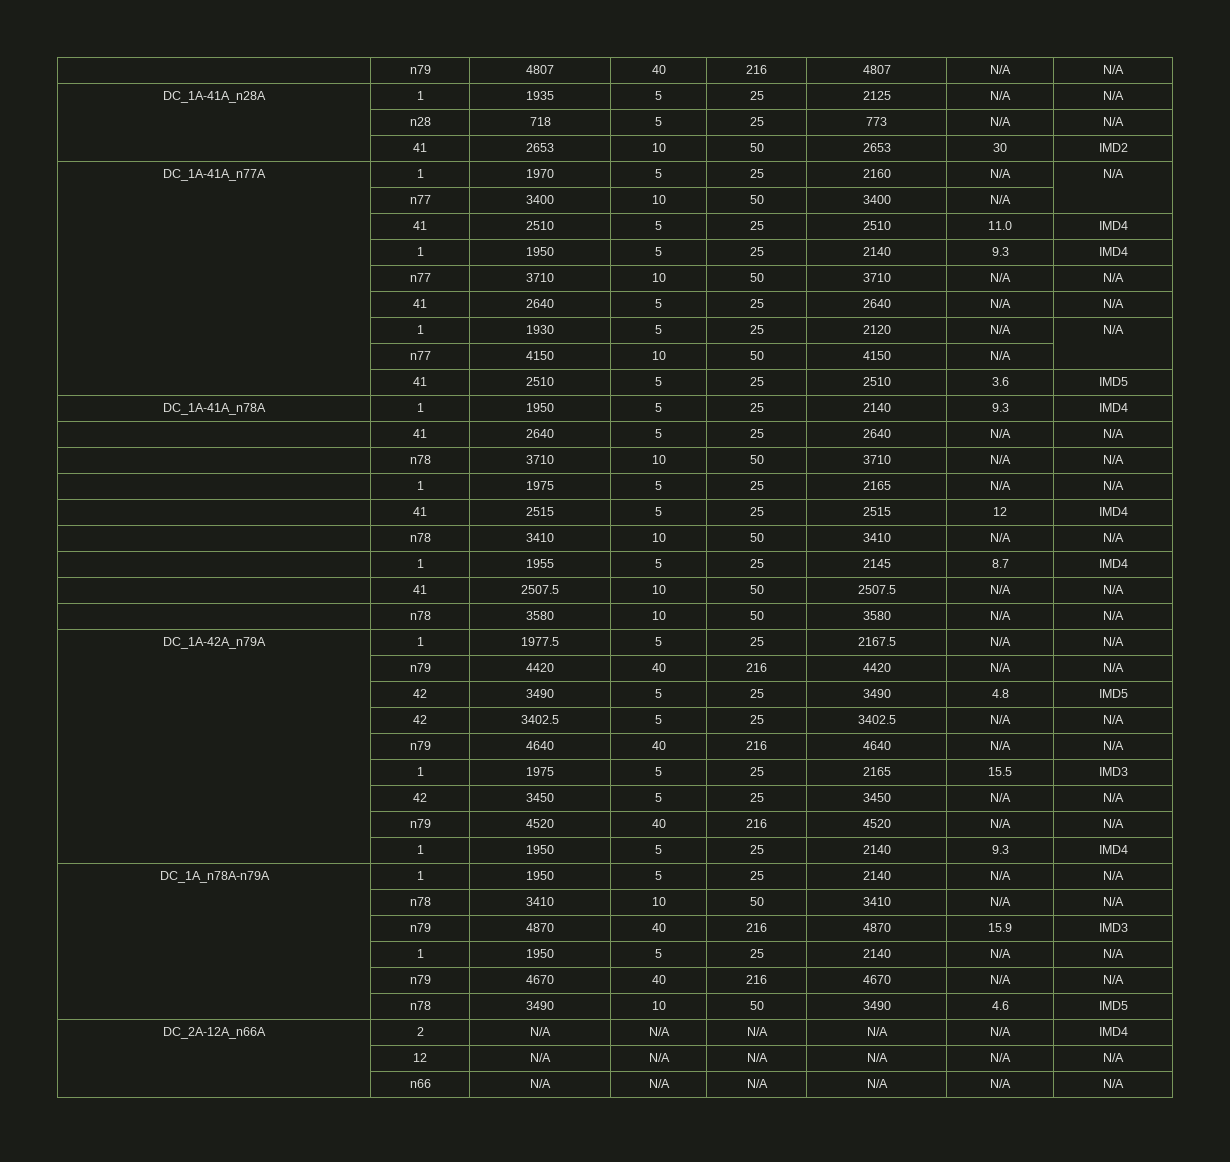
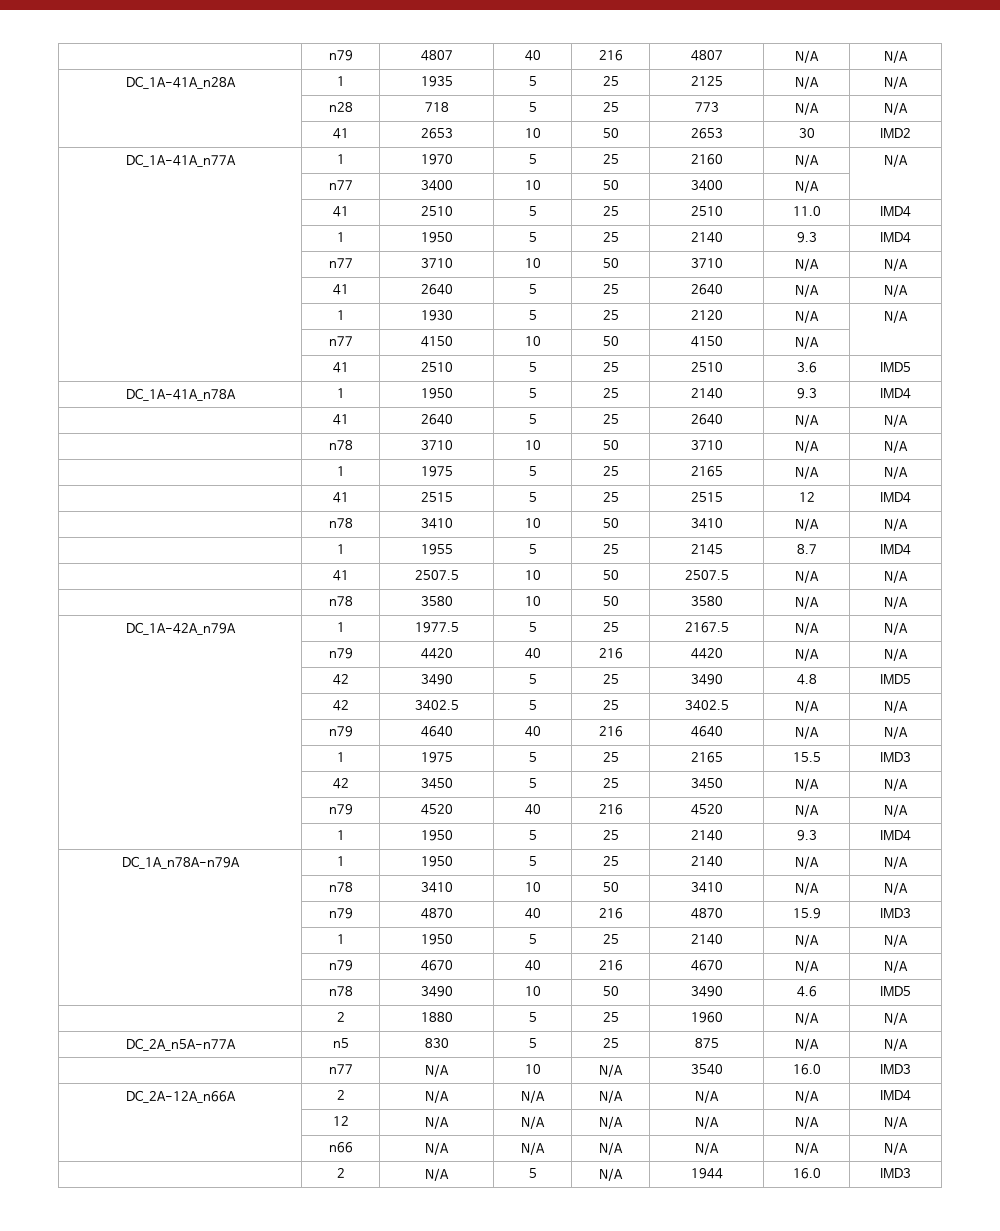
+ | 2 | 1880 | 5 | 25 | 1960 | N/A | N/A
+ DC_2A_n5A-n77A | n5 | 830 | 5 | 25 | 875 | N/A | N/A
+ | n77 | N/A | 10 | N/A | 3540 | 16.0 | IMD3
+ | 2 | N/A | 5 | N/A | 1944 | 16.0 | IMD3

